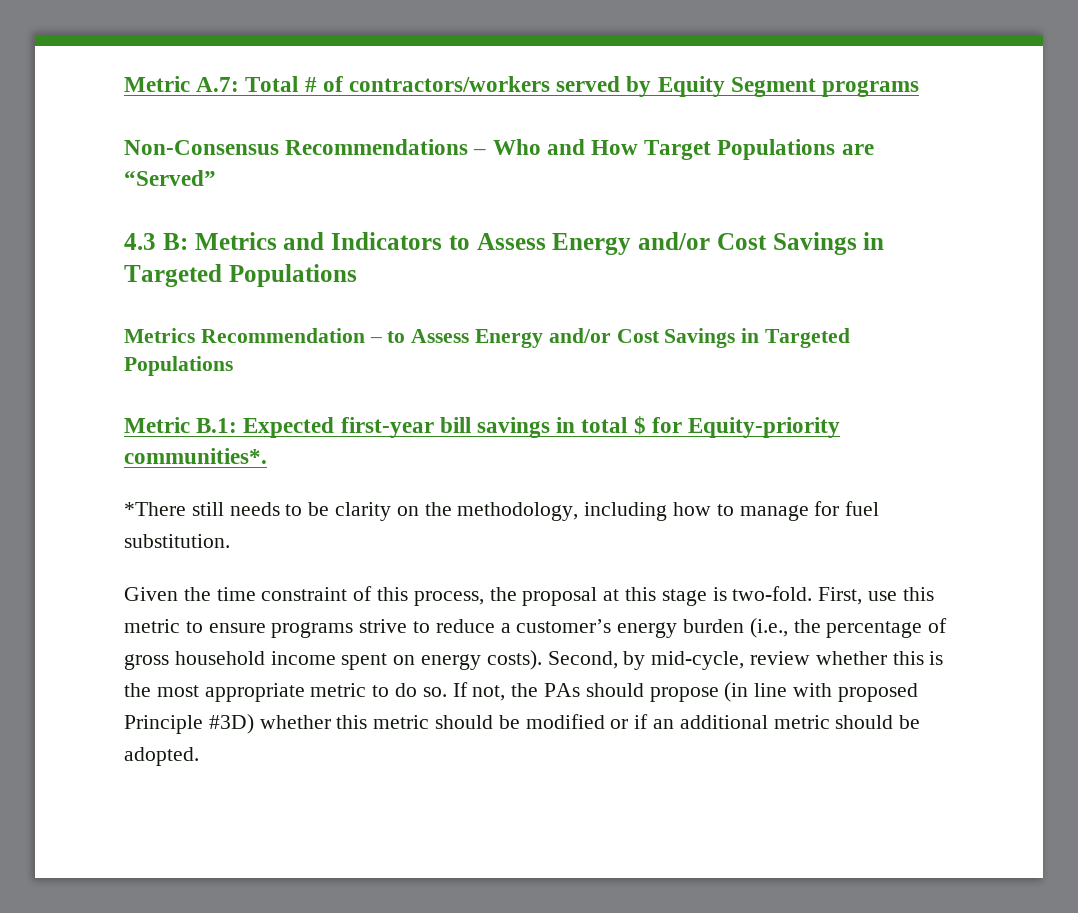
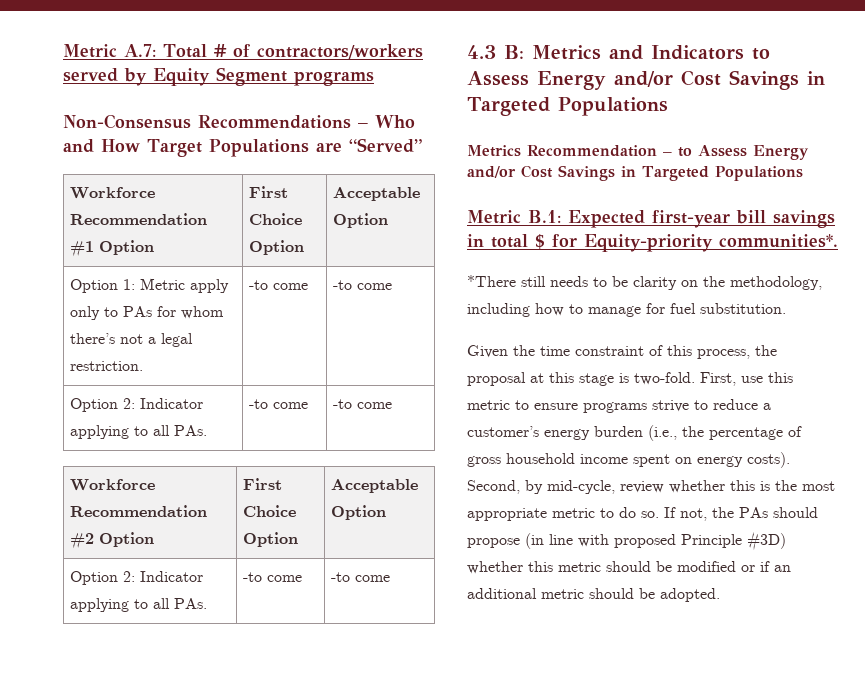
+ Workforce Recommendation #1 Option | First Choice Option | Acceptable Option
+ Option 1: Metric apply only to PAs for whom there’s not a legal restriction. | -to come | -to come
+ Option 2: Indicator applying to all PAs. | -to come | -to come
+ Workforce Recommendation #2 Option | First Choice Option | Acceptable Option
+ Option 2: Indicator applying to all PAs. | -to come | -to come

